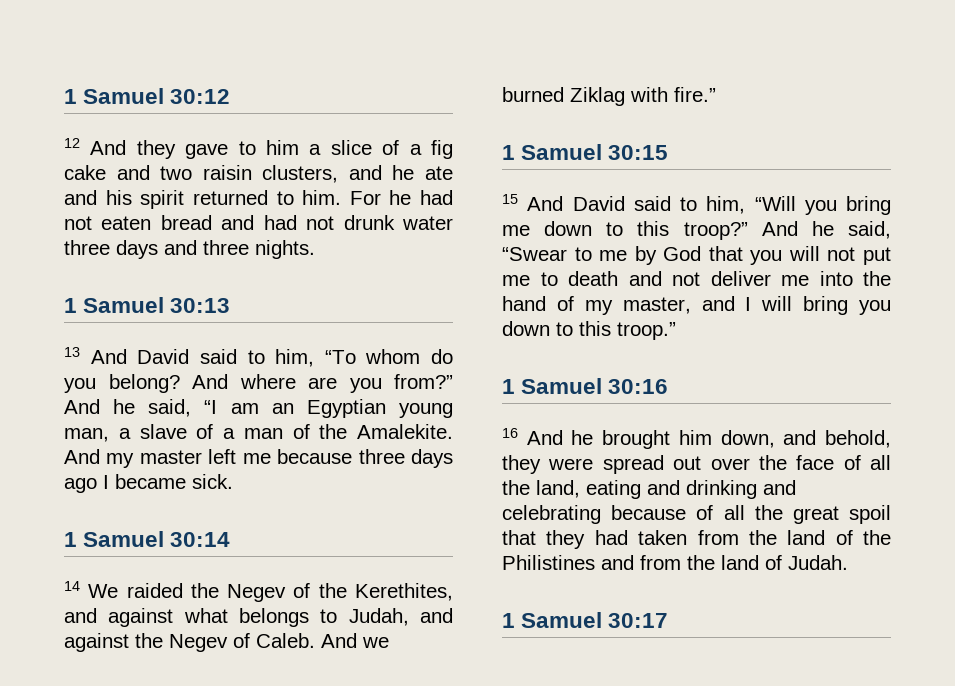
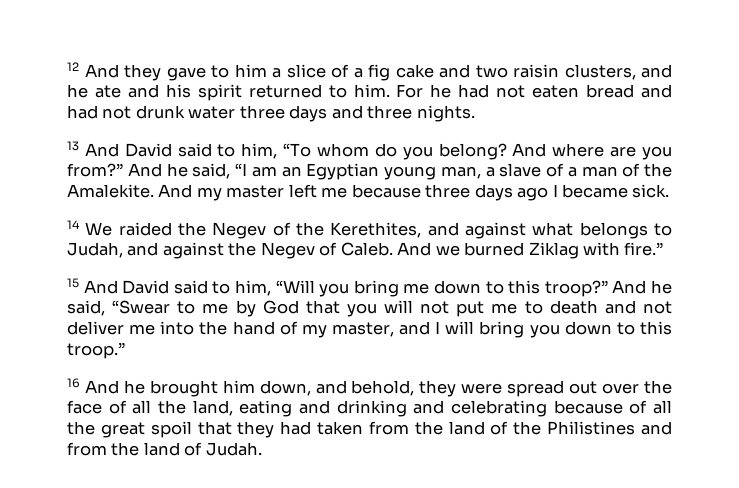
- 1 Samuel 30:12
- 1 Samuel 30:13
- 1 Samuel 30:14
- 1 Samuel 30:15
- 1 Samuel 30:16
- 1 Samuel 30:17

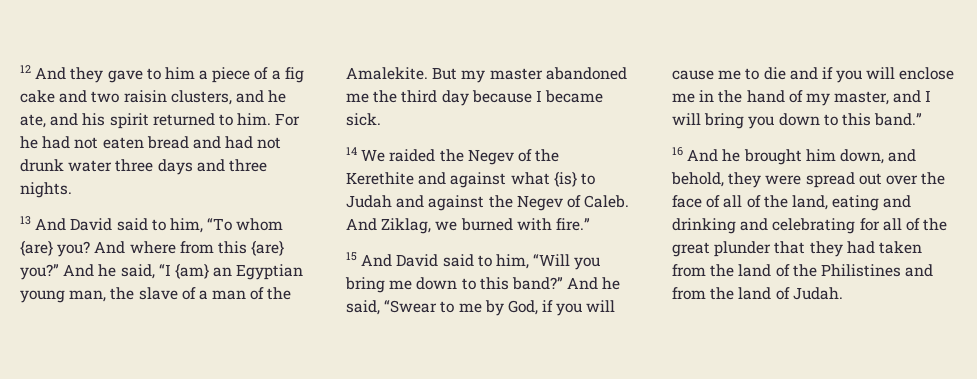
- 12 And they gave to him a slice of a fig cake and two raisin clusters, and he ate and his spirit returned to him.
+ 12 And they gave to him a piece of a fig cake and two raisin clusters, and he ate, and his spirit returned to him.
- 13 And David said to him, “To whom do you belong? And where are you from?”
+ 13 And David said to him, “To whom {are} you? And where from this {are} you?”
- And he said, “I am an Egyptian young man, a slave of a man of the Amalekite.
+ And he said, “I {am} an Egyptian young man, the slave of a man of the Amalekite.
- And my master left me because three days ago I became sick.
+ But my master abandoned me the third day because I became sick.
- 14 We raided the Negev of the Kerethites, and against what belongs to Judah, and against the Negev of Caleb.
+ 14 We raided the Negev of the Kerethite and against what {is} to Judah and against the Negev of Caleb.
- And we burned Ziklag with fire.”
+ And Ziklag, we burned with fire.”
- 15 And David said to him, “Will you bring me down to this troop?”
+ 15 And David said to him, “Will you bring me down to this band?”
- And he said, “Swear to me by God that you will not put me to death and not deliver me into the hand of my master, and I will bring you down to this troop.”
+ And he said, “Swear to me by God, if you will cause me to die and if you will enclose me in the hand of my master, and I will bring you down to this band.”
- 16 And he brought him down, and behold, they were spread out over the face of all the land, eating and drinking and celebrating because of all the great spoil that they had taken from the land of the Philistines and from the land of Judah.
+ 16 And he brought him down, and behold, they were spread out over the face of all of the land, eating and drinking and celebrating for all of the great plunder that they had taken from the land of the Philistines and from the land of Judah.

